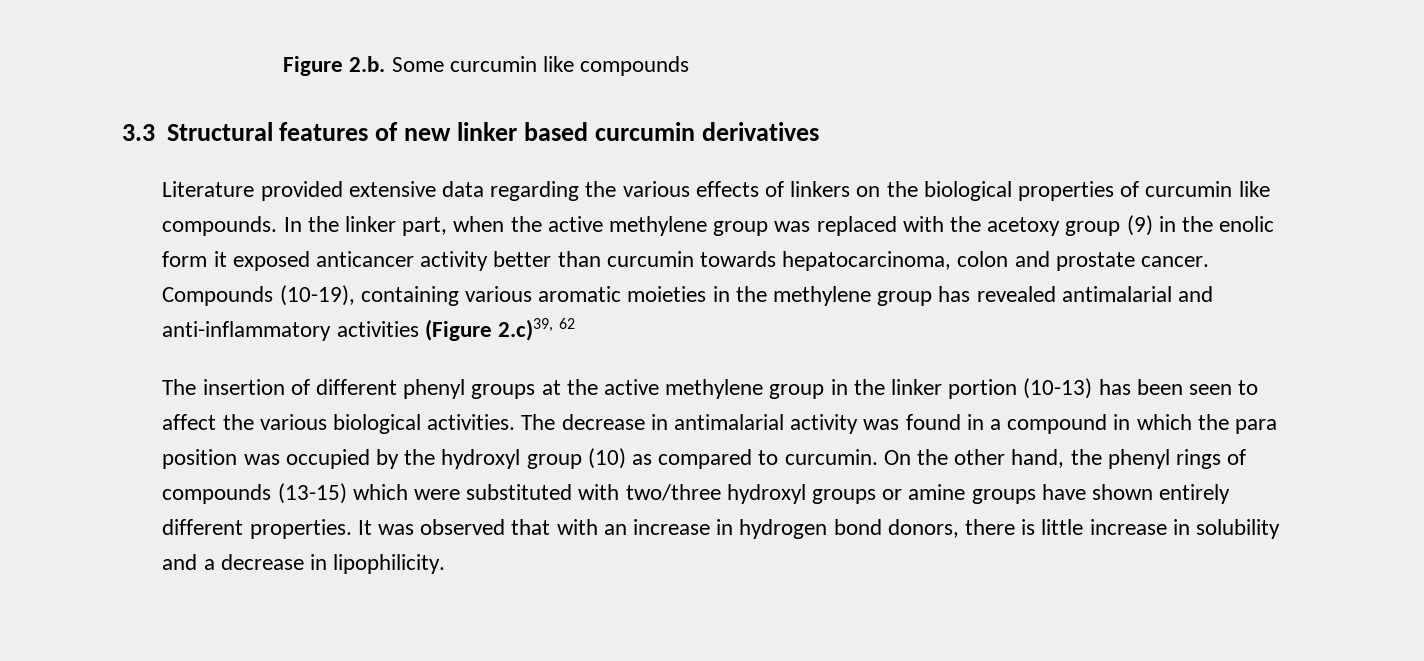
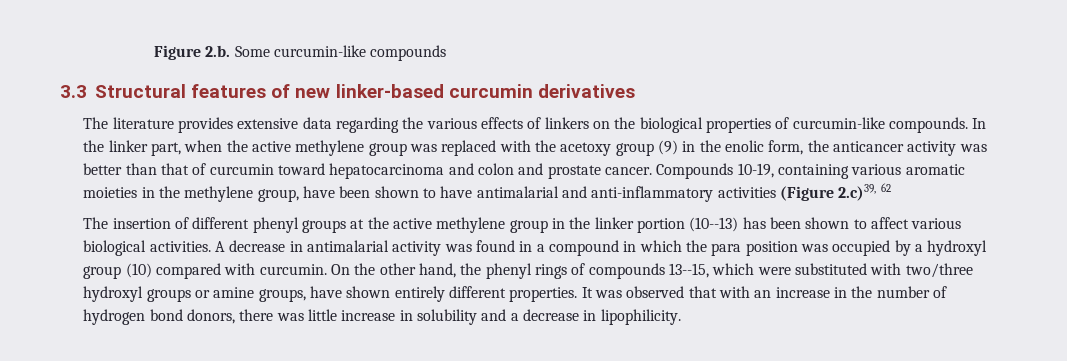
- Figure 2.b. Some curcumin like compounds
+ Figure 2.b. Some curcumin-like compounds
- 3.3 Structural features of new linker based curcumin derivatives
+ 3.3 Structural features of new linker-based curcumin derivatives
- Literature provided extensive data regarding the various effects of linkers on the biological properties of curcumin like compounds.
+ The literature provides extensive data regarding the various effects of linkers on the biological properties of curcumin-like compounds.
- In the linker part, when the active methylene group was replaced with the acetoxy group (9) in the enolic form it exposed anticancer activity better than curcumin towards hepatocarcinoma, colon and prostate cancer.
+ In the linker part, when the active methylene group was replaced with the acetoxy group (9) in the enolic form, the anticancer activity was better than that of curcumin toward hepatocarcinoma and colon and prostate cancer.
- Compounds (10-19), containing various aromatic moieties in the methylene group has revealed antimalarial and anti-inflammatory activities (Figure 2.c)39, 62
+ Compounds 10-19, containing various aromatic moieties in the methylene group, have been shown to have antimalarial and anti-inflammatory activities (Figure 2.c)39, 62
- The insertion of different phenyl groups at the active methylene group in the linker portion (10-13) has been seen to affect the various biological activities.
+ The insertion of different phenyl groups at the active methylene group in the linker portion (10--13) has been shown to affect various biological activities.
- The decrease in antimalarial activity was found in a compound in which the para position was occupied by the hydroxyl group (10) as compared to curcumin.
+ A decrease in antimalarial activity was found in a compound in which the para position was occupied by a hydroxyl group (10) compared with curcumin.
- On the other hand, the phenyl rings of compounds (13-15) which were substituted with two/three hydroxyl groups or amine groups have shown entirely different properties.
+ On the other hand, the phenyl rings of compounds 13--15, which were substituted with two/three hydroxyl groups or amine groups, have shown entirely different properties.
- It was observed that with an increase in hydrogen bond donors, there is little increase in solubility and a decrease in lipophilicity.
+ It was observed that with an increase in the number of hydrogen bond donors, there was little increase in solubility and a decrease in lipophilicity.

